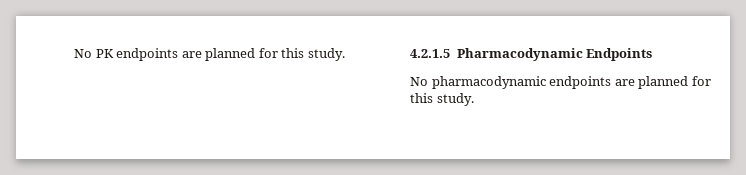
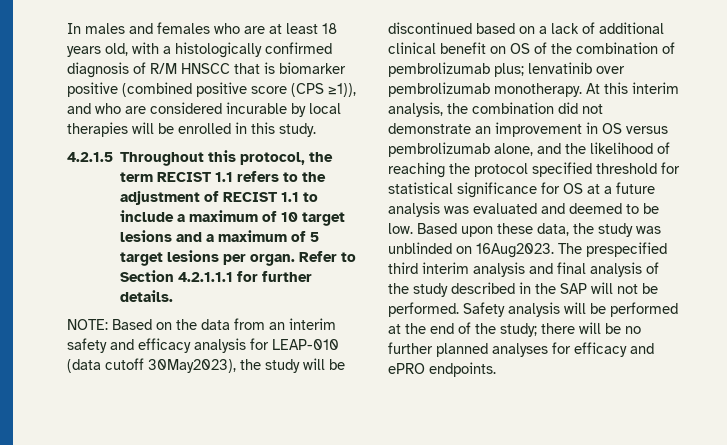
- No PK endpoints are planned for this study.
- 4.2.1.5 Pharmacodynamic Endpoints
- No pharmacodynamic endpoints are planned for this study.
+ In males and females who are at least 18 years old, with a histologically confirmed diagnosis of R/M HNSCC that is biomarker positive (combined positive score (CPS ≥1)), and who are considered incurable by local therapies will be enrolled in this study.
+ 4.2.1.5 Throughout this protocol, the term RECIST 1.1 refers to the adjustment of RECIST 1.1 to include a maximum of 10 target lesions and a maximum of 5 target lesions per organ. Refer to Section 4.2.1.1.1 for further details.
+ NOTE: Based on the data from an interim safety and efficacy analysis for LEAP-010 (data cutoff 30May2023), the study will be discontinued based on a lack of additional clinical benefit on OS of the combination of pembrolizumab plus; lenvatinib over pembrolizumab monotherapy. At this interim analysis, the combination did not demonstrate an improvement in OS versus pembrolizumab alone, and the likelihood of reaching the protocol specified threshold for statistical significance for OS at a future analysis was evaluated and deemed to be low. Based upon these data, the study was unblinded on 16Aug2023. The prespecified third interim analysis and final analysis of the study described in the SAP will not be performed. Safety analysis will be performed at the end of the study; there will be no further planned analyses for efficacy and ePRO endpoints.

